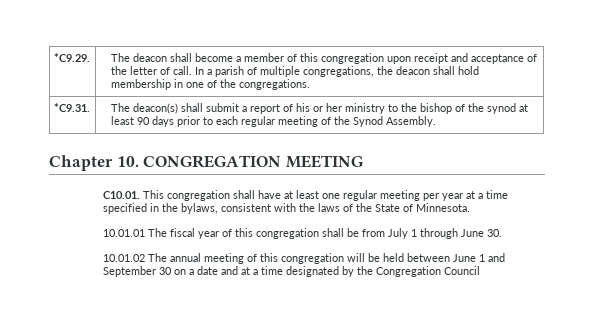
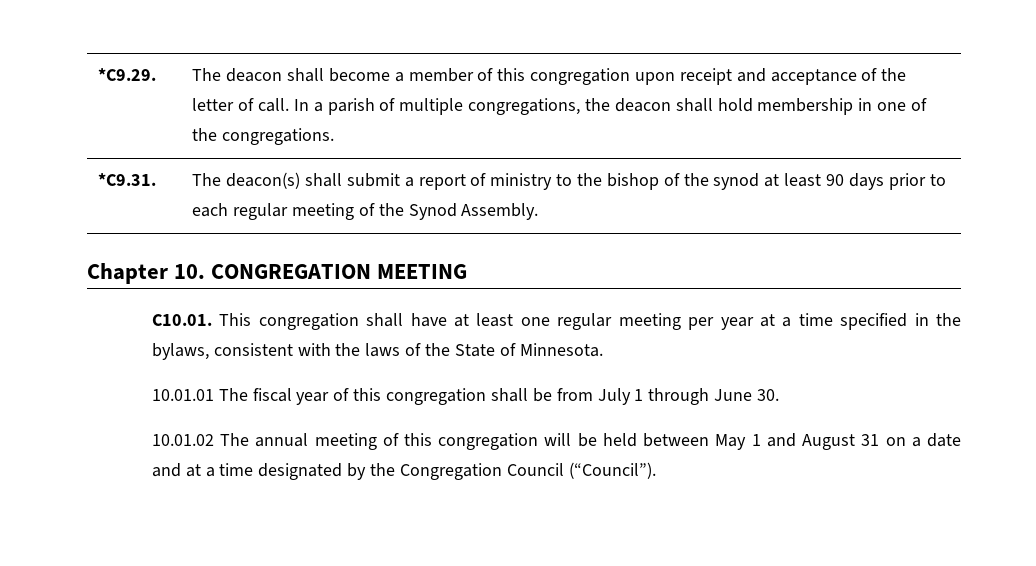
- *C9.31. | The deacon(s) shall submit a report of his or her ministry to the bishop of the synod at least 90 days prior to each regular meeting of the Synod Assembly.
+ *C9.31. | The deacon(s) shall submit a report of ministry to the bishop of the synod at least 90 days prior to each regular meeting of the Synod Assembly.
- 10.01.02 The annual meeting of this congregation will be held between June 1 and September 30 on a date and at a time designated by the Congregation Council
+ 10.01.02 The annual meeting of this congregation will be held between May 1 and August 31 on a date and at a time designated by the Congregation Council (“Council”).

